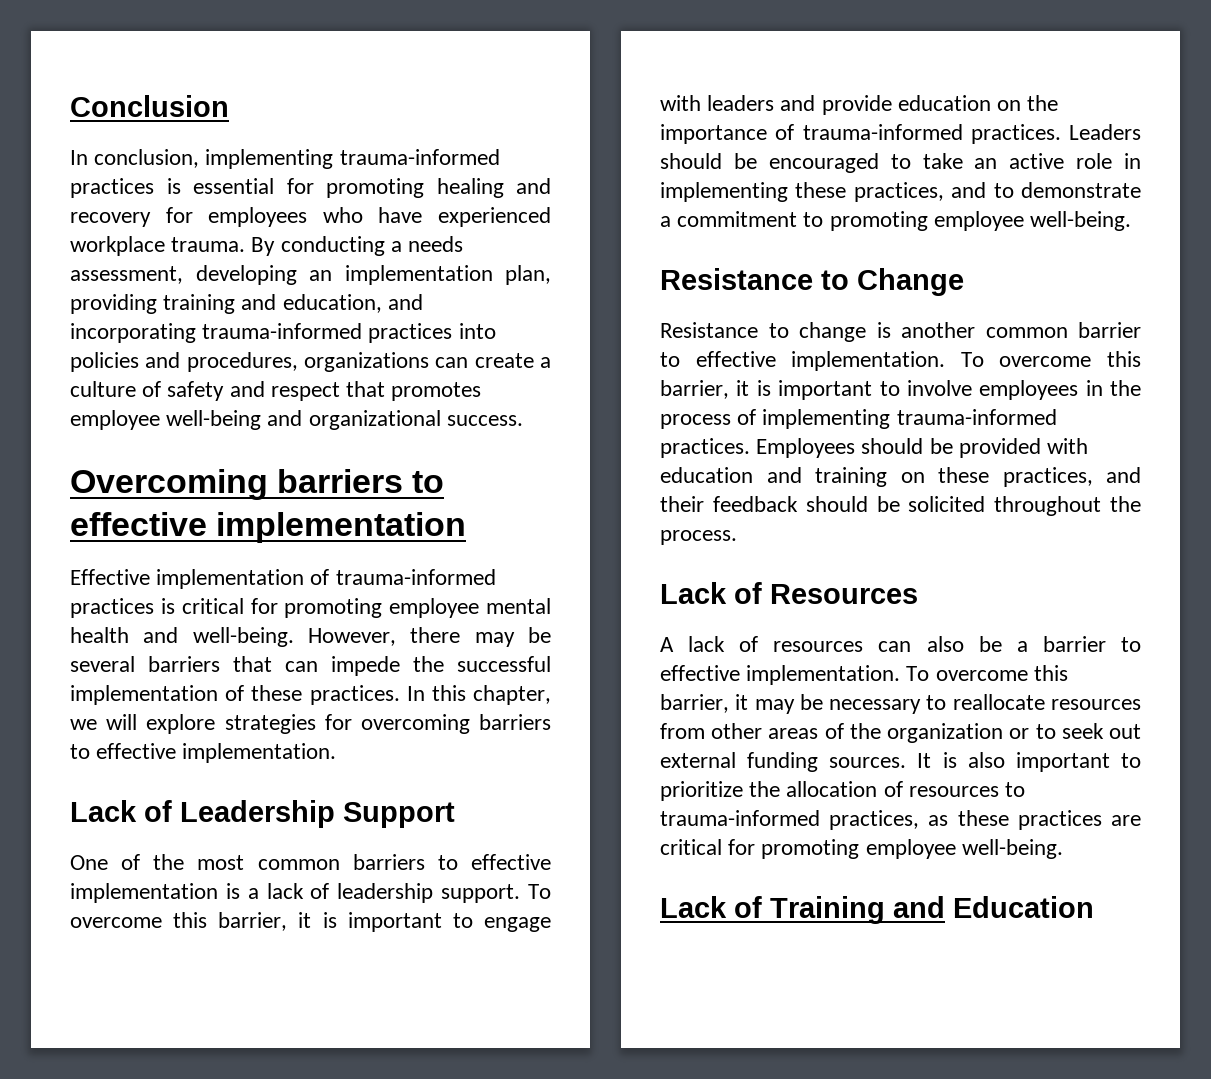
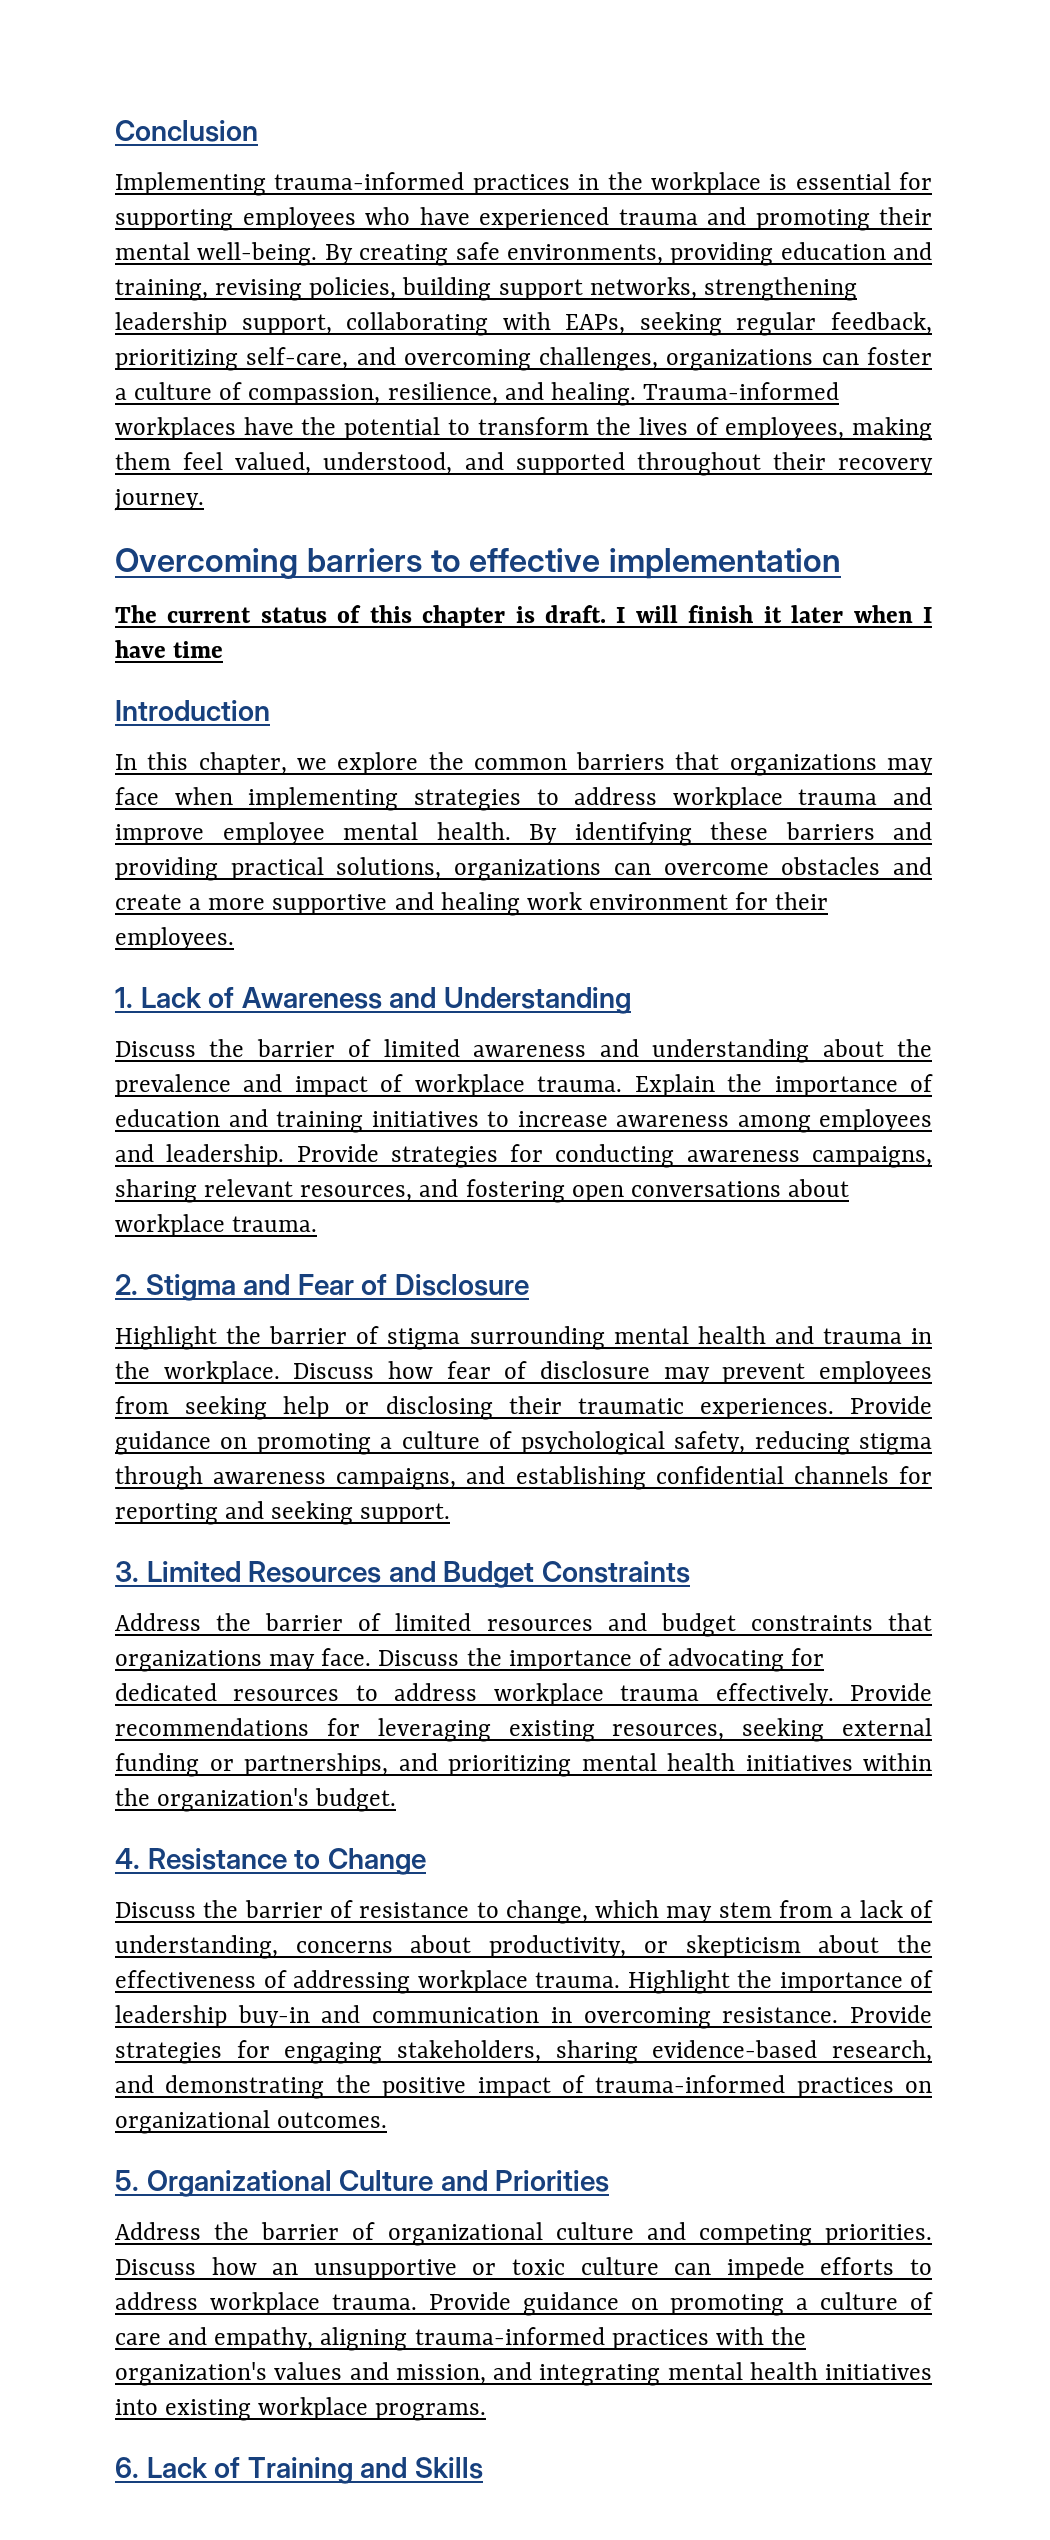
- In conclusion, implementing trauma-informed practices is essential for promoting healing and recovery for employees who have experienced workplace trauma. By conducting a needs assessment, developing an implementation plan, providing training and education, and incorporating trauma-informed practices into policies and procedures, organizations can create a culture of safety and respect that promotes employee well-being and organizational success.
+ Implementing trauma-informed practices in the workplace is essential for supporting employees who have experienced trauma and promoting their mental well-being. By creating safe environments, providing education and training, revising policies, building support networks, strengthening leadership support, collaborating with EAPs, seeking regular feedback, prioritizing self-care, and overcoming challenges, organizations can foster a culture of compassion, resilience, and healing. Trauma-informed workplaces have the potential to transform the lives of employees, making them feel valued, understood, and supported throughout their recovery journey.
- Effective implementation of trauma-informed practices is critical for promoting employee mental health and well-being. However, there may be several barriers that can impede the successful implementation of these practices. In this chapter, we will explore strategies for overcoming barriers to effective implementation.
- Lack of Leadership Support
- One of the most common barriers to effective implementation is a lack of leadership support. To overcome this barrier, it is important to engage with leaders and provide education on the importance of trauma-informed practices. Leaders should be encouraged to take an active role in implementing these practices, and to demonstrate a commitment to promoting employee well-being.
- Resistance to Change
- Resistance to change is another common barrier to effective implementation. To overcome this barrier, it is important to involve employees in the process of implementing trauma-informed practices. Employees should be provided with education and training on these practices, and their feedback should be solicited throughout the process.
- Lack of Resources
- A lack of resources can also be a barrier to effective implementation. To overcome this barrier, it may be necessary to reallocate resources from other areas of the organization or to seek out external funding sources. It is also important to prioritize the allocation of resources to trauma-informed practices, as these practices are critical for promoting employee well-being.
- Lack of Training and Education
+ The current status of this chapter is draft. I will finish it later when I have time
+ Introduction
+ In this chapter, we explore the common barriers that organizations may face when implementing strategies to address workplace trauma and improve employee mental health. By identifying these barriers and providing practical solutions, organizations can overcome obstacles and create a more supportive and healing work environment for their employees.
+ 1. Lack of Awareness and Understanding
+ Discuss the barrier of limited awareness and understanding about the prevalence and impact of workplace trauma. Explain the importance of education and training initiatives to increase awareness among employees and leadership. Provide strategies for conducting awareness campaigns, sharing relevant resources, and fostering open conversations about workplace trauma.
+ 2. Stigma and Fear of Disclosure
+ Highlight the barrier of stigma surrounding mental health and trauma in the workplace. Discuss how fear of disclosure may prevent employees from seeking help or disclosing their traumatic experiences. Provide guidance on promoting a culture of psychological safety, reducing stigma through awareness campaigns, and establishing confidential channels for reporting and seeking support.
+ 3. Limited Resources and Budget Constraints
+ Address the barrier of limited resources and budget constraints that organizations may face. Discuss the importance of advocating for dedicated resources to address workplace trauma effectively. Provide recommendations for leveraging existing resources, seeking external funding or partnerships, and prioritizing mental health initiatives within the organization's budget.
+ 4. Resistance to Change
+ Discuss the barrier of resistance to change, which may stem from a lack of understanding, concerns about productivity, or skepticism about the effectiveness of addressing workplace trauma. Highlight the importance of leadership buy-in and communication in overcoming resistance. Provide strategies for engaging stakeholders, sharing evidence-based research, and demonstrating the positive impact of trauma-informed practices on organizational outcomes.
+ 5. Organizational Culture and Priorities
+ Address the barrier of organizational culture and competing priorities. Discuss how an unsupportive or toxic culture can impede efforts to address workplace trauma. Provide guidance on promoting a culture of care and empathy, aligning trauma-informed practices with the organization's values and mission, and integrating mental health initiatives into existing workplace programs.
+ 6. Lack of Training and Skills

